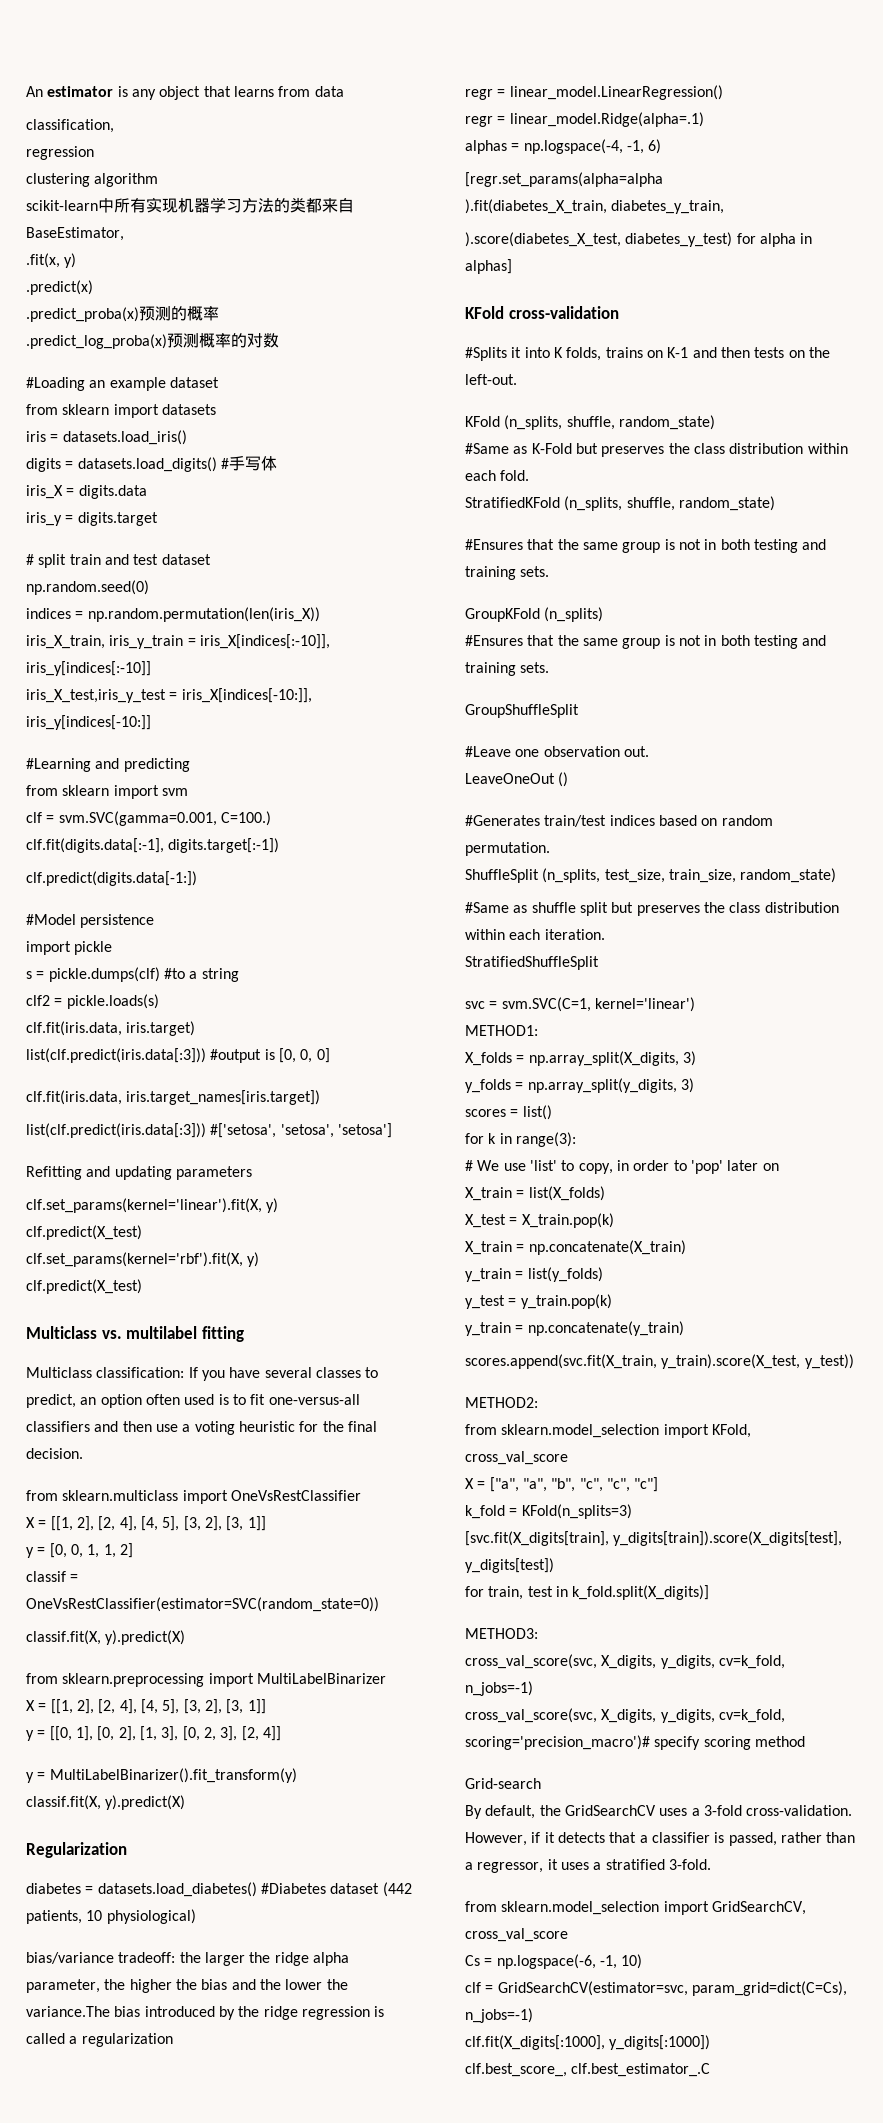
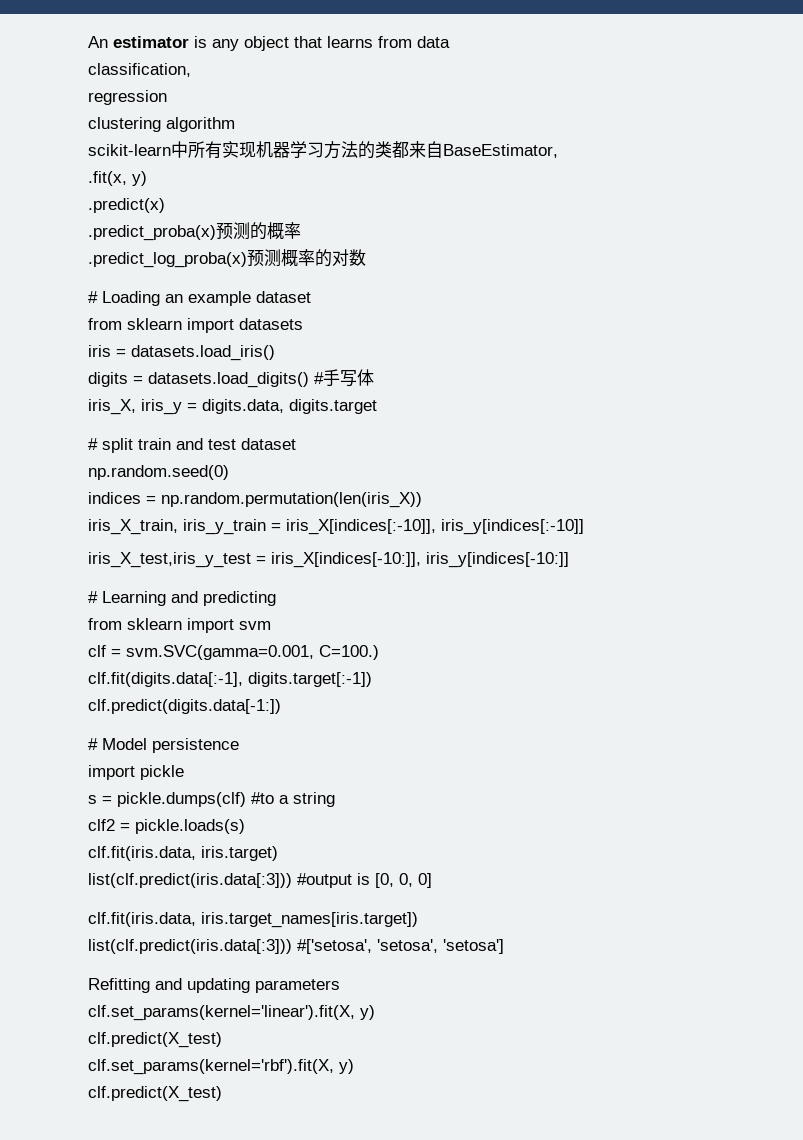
- #Loading an example dataset
+ # Loading an example dataset
- iris_X = digits.data
- iris_y = digits.target
+ iris_X, iris_y = digits.data, digits.target
- #Learning and predicting
+ # Learning and predicting
- #Model persistence
+ # Model persistence
- Multiclass vs. multilabel fitting
- Multiclass classification: If you have several classes to predict, an option often used is to fit one-versus-all classifiers and then use a voting heuristic for the final decision.
- from sklearn.multiclass import OneVsRestClassifier
- X = [[1, 2], [2, 4], [4, 5], [3, 2], [3, 1]]
- y = [0, 0, 1, 1, 2]
- classif = OneVsRestClassifier(estimator=SVC(random_state=0))
- classif.fit(X, y).predict(X)
- from sklearn.preprocessing import MultiLabelBinarizer
- X = [[1, 2], [2, 4], [4, 5], [3, 2], [3, 1]]
- y = [[0, 1], [0, 2], [1, 3], [0, 2, 3], [2, 4]]
- y = MultiLabelBinarizer().fit_transform(y)
- classif.fit(X, y).predict(X)
- Regularization
- diabetes = datasets.load_diabetes() #Diabetes dataset (442 patients, 10 physiological)
- bias/variance tradeoff: the larger the ridge alpha parameter, the higher the bias and the lower the variance.The bias introduced by the ridge regression is called a regularization
- regr = linear_model.LinearRegression()
- regr = linear_model.Ridge(alpha=.1)
- alphas = np.logspace(-4, -1, 6)
- [regr.set_params(alpha=alpha
- ).fit(diabetes_X_train, diabetes_y_train,
- ).score(diabetes_X_test, diabetes_y_test) for alpha in alphas]
- KFold cross-validation
- #Splits it into K folds, trains on K-1 and then tests on the left-out.
- KFold (n_splits, shuffle, random_state)
- #Same as K-Fold but preserves the class distribution within each fold.
- StratifiedKFold (n_splits, shuffle, random_state)
- #Ensures that the same group is not in both testing and training sets.
- GroupKFold (n_splits)
- #Ensures that the same group is not in both testing and training sets.
- GroupShuffleSplit
- #Leave one observation out.
- LeaveOneOut ()
- #Generates train/test indices based on random permutation.
- ShuffleSplit (n_splits, test_size, train_size, random_state)
- #Same as shuffle split but preserves the class distribution within each iteration.
- StratifiedShuffleSplit
- svc = svm.SVC(C=1, kernel='linear')
- METHOD1:
- X_folds = np.array_split(X_digits, 3)
- y_folds = np.array_split(y_digits, 3)
- scores = list()
- for k in range(3):
- # We use 'list' to copy, in order to 'pop' later on
- X_train = list(X_folds)
- X_test = X_train.pop(k)
- X_train = np.concatenate(X_train)
- y_train = list(y_folds)
- y_test = y_train.pop(k)
- y_train = np.concatenate(y_train)
- scores.append(svc.fit(X_train, y_train).score(X_test, y_test))
- METHOD2:
- from sklearn.model_selection import KFold, cross_val_score
- X = ["a", "a", "b", "c", "c", "c"]
- k_fold = KFold(n_splits=3)
- [svc.fit(X_digits[train], y_digits[train]).score(X_digits[test], y_digits[test])
- for train, test in k_fold.split(X_digits)]
- METHOD3:
- cross_val_score(svc, X_digits, y_digits, cv=k_fold, n_jobs=-1)
- cross_val_score(svc, X_digits, y_digits, cv=k_fold, scoring='precision_macro')# specify scoring method
- Grid-search
- By default, the GridSearchCV uses a 3-fold cross-validation. However, if it detects that a classifier is passed, rather than a regressor, it uses a stratified 3-fold.
- from sklearn.model_selection import GridSearchCV, cross_val_score
- Cs = np.logspace(-6, -1, 10)
- clf = GridSearchCV(estimator=svc, param_grid=dict(C=Cs), n_jobs=-1)
- clf.fit(X_digits[:1000], y_digits[:1000])
- clf.best_score_, clf.best_estimator_.C

